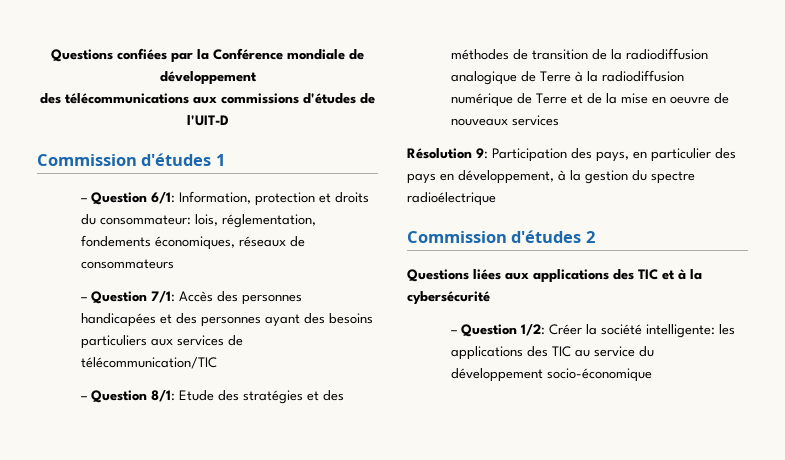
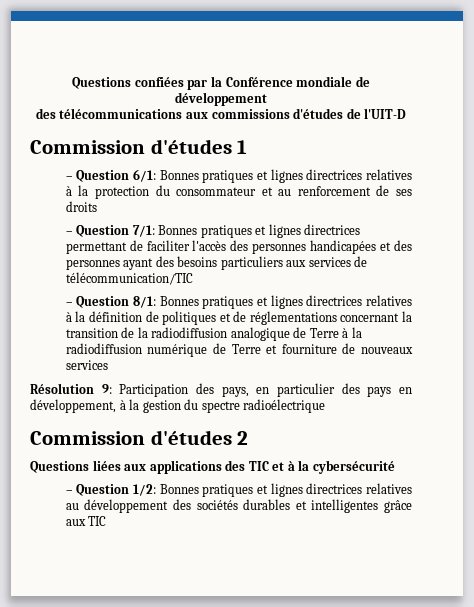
- – Question 6/1: Information, protection et droits du consommateur: lois, réglementation, fondements économiques, réseaux de consommateurs
- – Question 7/1: Accès des personnes handicapées et des personnes ayant des besoins particuliers aux services de télécommunication/TIC
+ – Question 6/1: Bonnes pratiques et lignes directrices relatives à la protection du consommateur et au renforcement de ses droits
+ – Question 7/1: Bonnes pratiques et lignes directrices permettant de faciliter l'accès des personnes handicapées et des personnes ayant des besoins particuliers aux services de télécommunication/TIC
- – Question 8/1: Etude des stratégies et des méthodes de transition de la radiodiffusion analogique de Terre à la radiodiffusion numérique de Terre et de la mise en oeuvre de nouveaux services
+ – Question 8/1: Bonnes pratiques et lignes directrices relatives à la définition de politiques et de réglementations concernant la transition de la radiodiffusion analogique de Terre à la radiodiffusion numérique de Terre et fourniture de nouveaux services
- – Question 1/2: Créer la société intelligente: les applications des TIC au service du développement socio-économique
+ – Question 1/2: Bonnes pratiques et lignes directrices relatives au développement des sociétés durables et intelligentes grâce aux TIC

